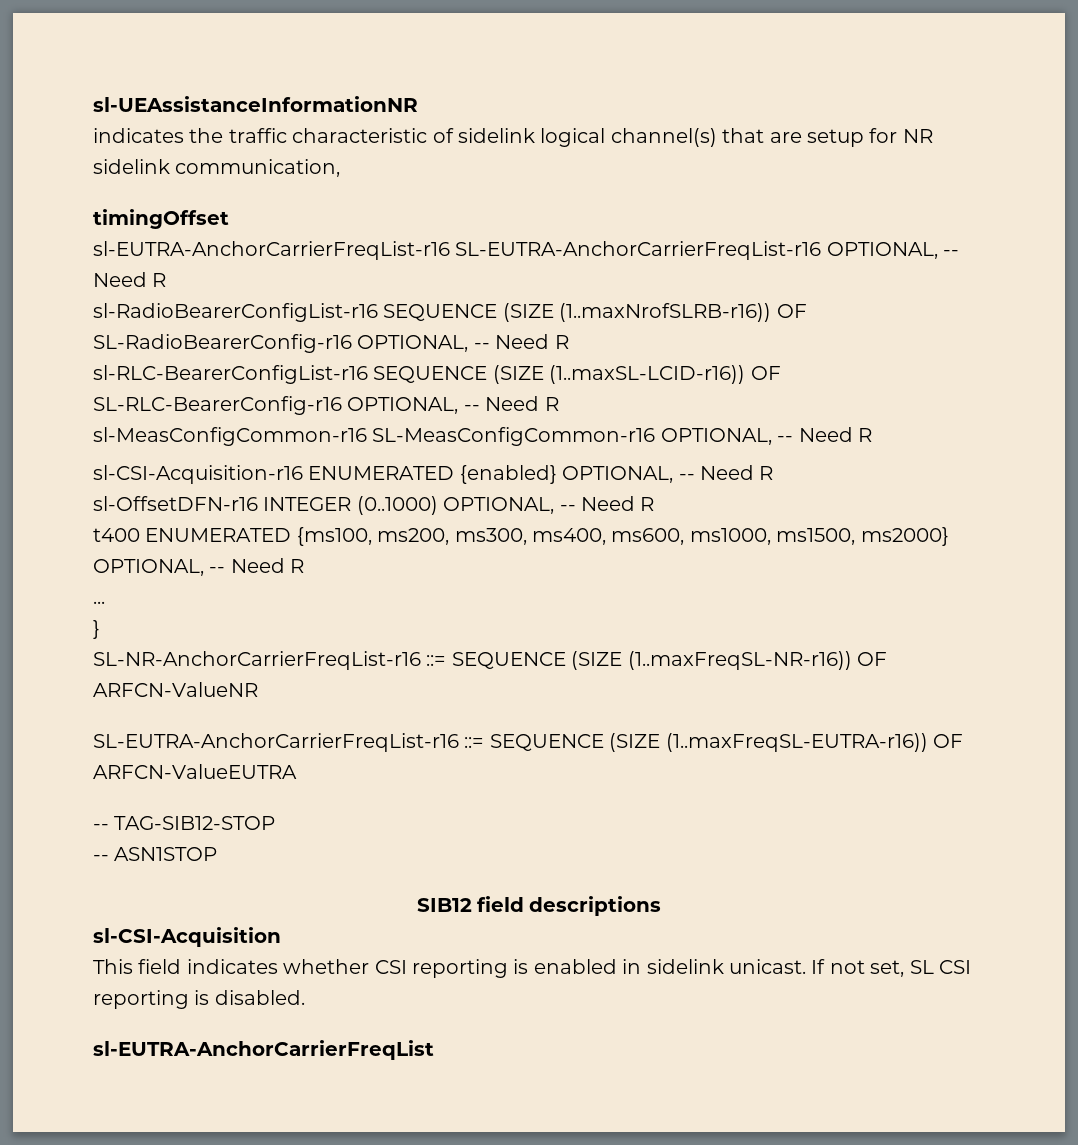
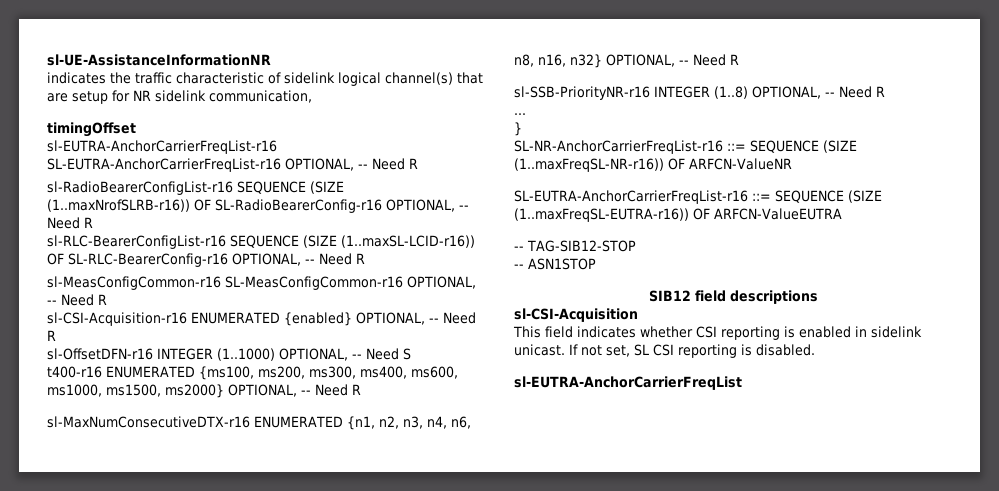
- sl-UEAssistanceInformationNR
+ sl-UE-AssistanceInformationNR
- sl-OffsetDFN-r16 INTEGER (0..1000) OPTIONAL, -- Need R
- t400 ENUMERATED {ms100, ms200, ms300, ms400, ms600, ms1000, ms1500, ms2000} OPTIONAL, -- Need R
+ sl-OffsetDFN-r16 INTEGER (1..1000) OPTIONAL, -- Need S
+ t400-r16 ENUMERATED {ms100, ms200, ms300, ms400, ms600, ms1000, ms1500, ms2000} OPTIONAL, -- Need R
+ sl-MaxNumConsecutiveDTX-r16 ENUMERATED {n1, n2, n3, n4, n6, n8, n16, n32} OPTIONAL, -- Need R
+ sl-SSB-PriorityNR-r16 INTEGER (1..8) OPTIONAL, -- Need R

